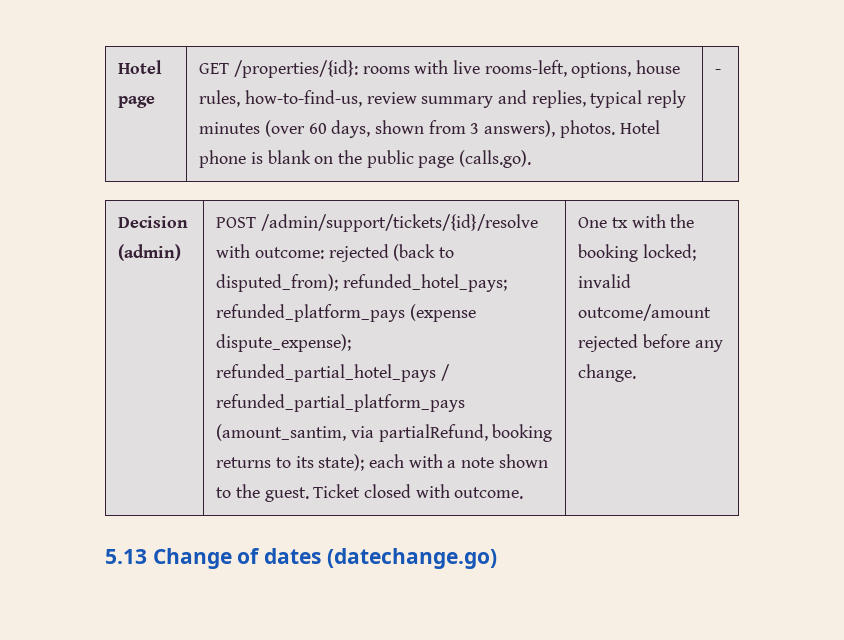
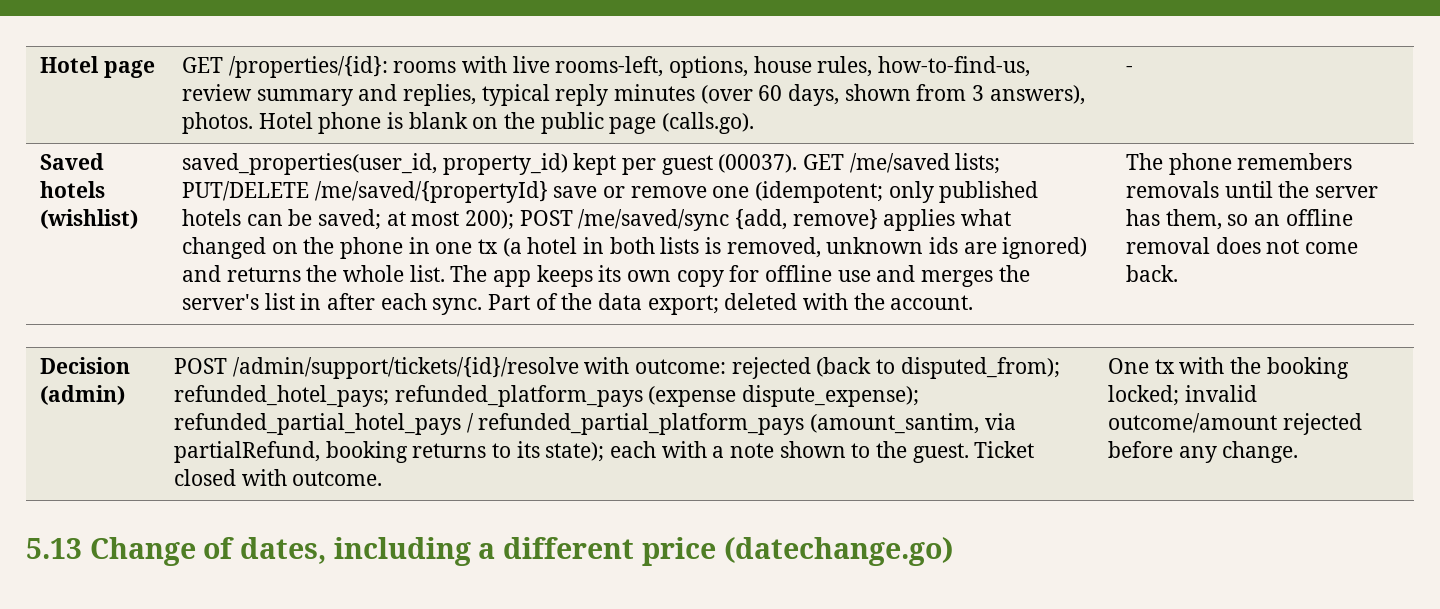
+ Saved hotels (wishlist) | saved_properties(user_id, property_id) kept per guest (00037). GET /me/saved lists; PUT/DELETE /me/saved/{propertyId} save or remove one (idempotent; only published hotels can be saved; at most 200); POST /me/saved/sync {add, remove} applies what changed on the phone in one tx (a hotel in both lists is removed, unknown ids are ignored) and returns the whole list. The app keeps its own copy for offline use and merges the server's list in after each sync. Part of the data export; deleted with the account. | The phone remembers removals until the server has them, so an offline removal does not come back.
- 5.13 Change of dates (datechange.go)
+ 5.13 Change of dates, including a different price (datechange.go)

